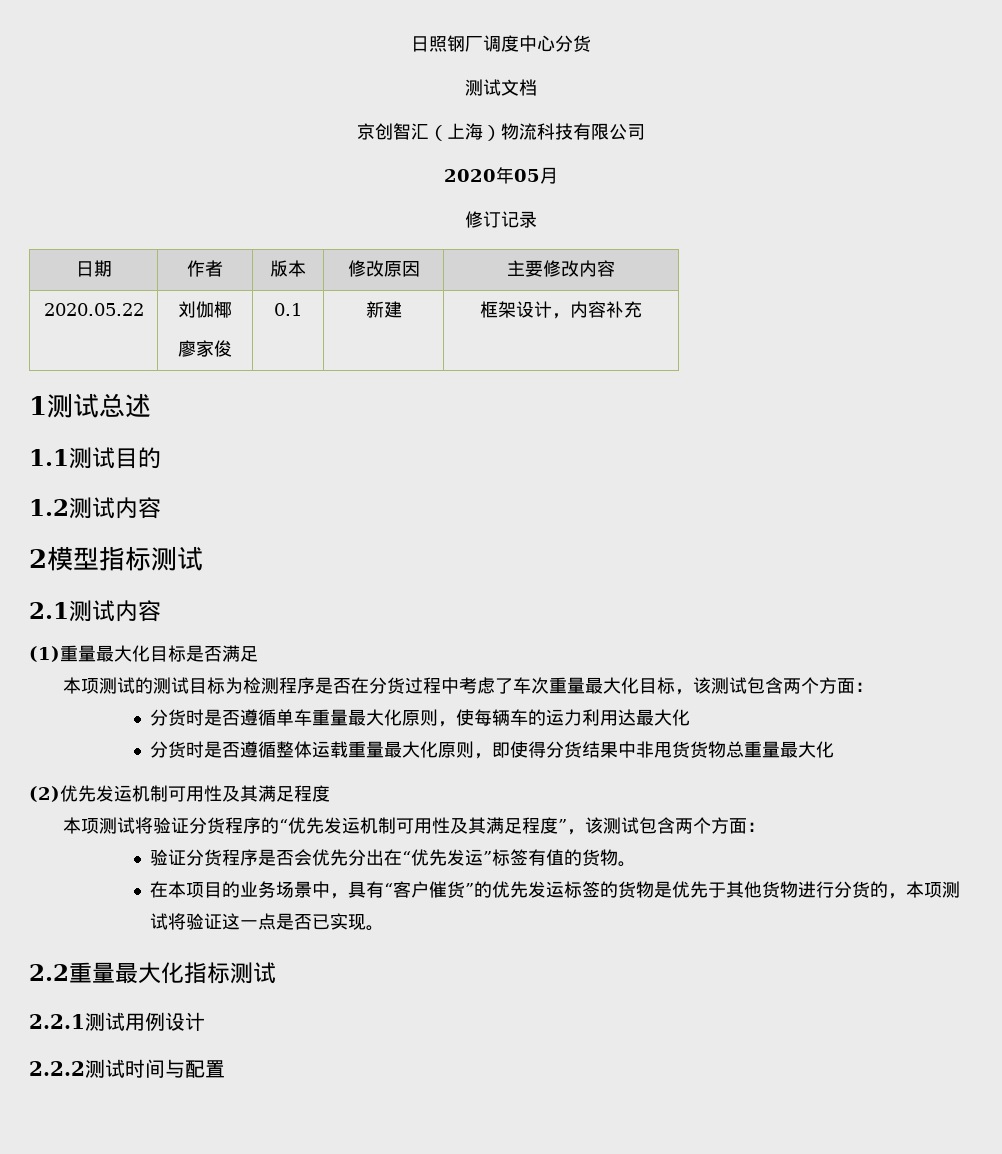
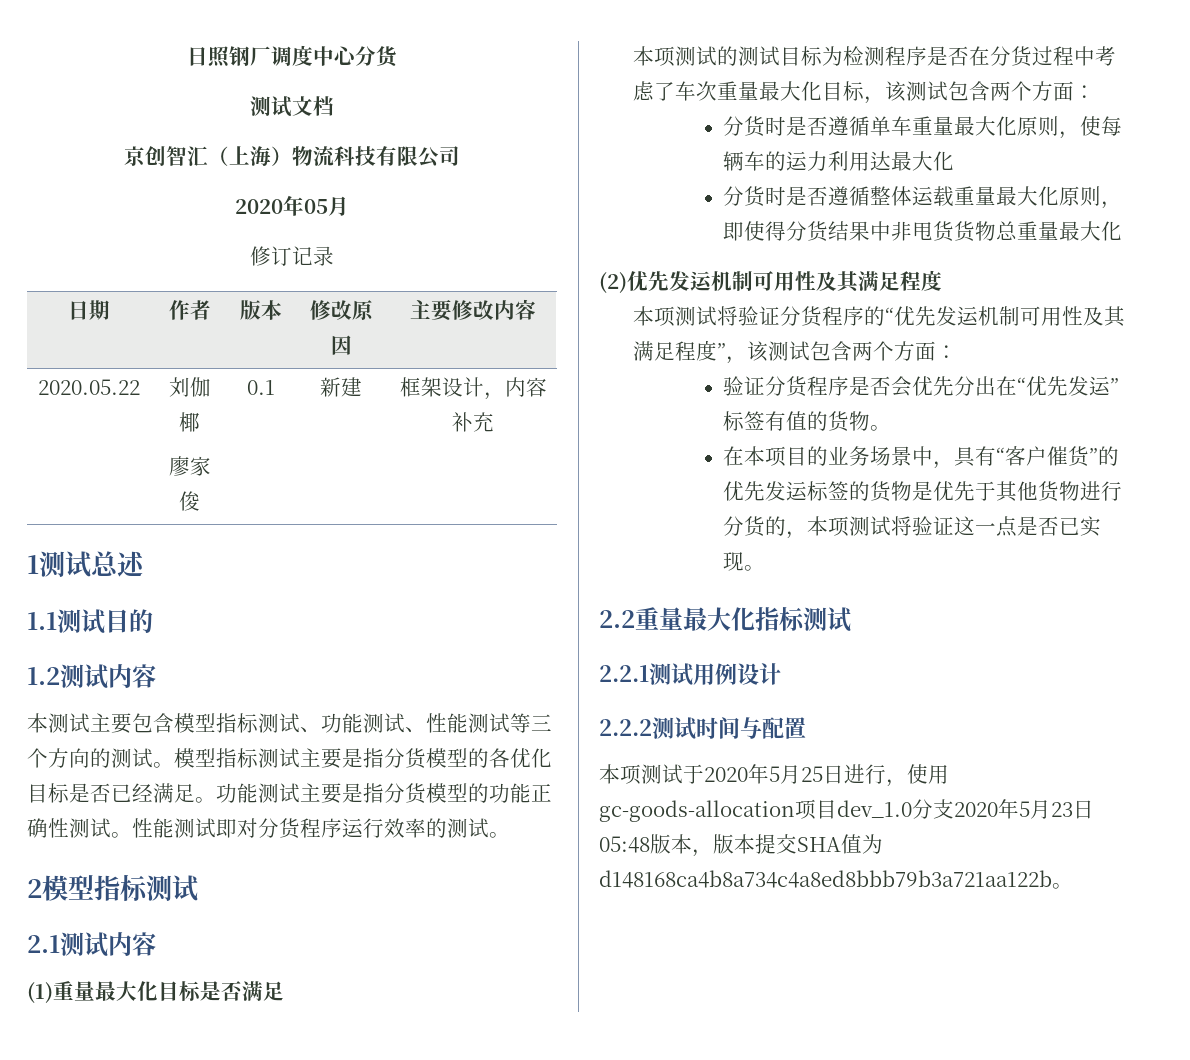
+ 本测试主要包含模型指标测试、功能测试、性能测试等三个方向的测试。模型指标测试主要是指分货模型的各优化目标是否已经满足。功能测试主要是指分货模型的功能正确性测试。性能测试即对分货程序运行效率的测试。
+ 本项测试于2020年5月25日进行，使用gc-goods-allocation项目dev_1.0分支2020年5月23日05:48版本，版本提交SHA值为d148168ca4b8a734c4a8ed8bbb79b3a721aa122b。

